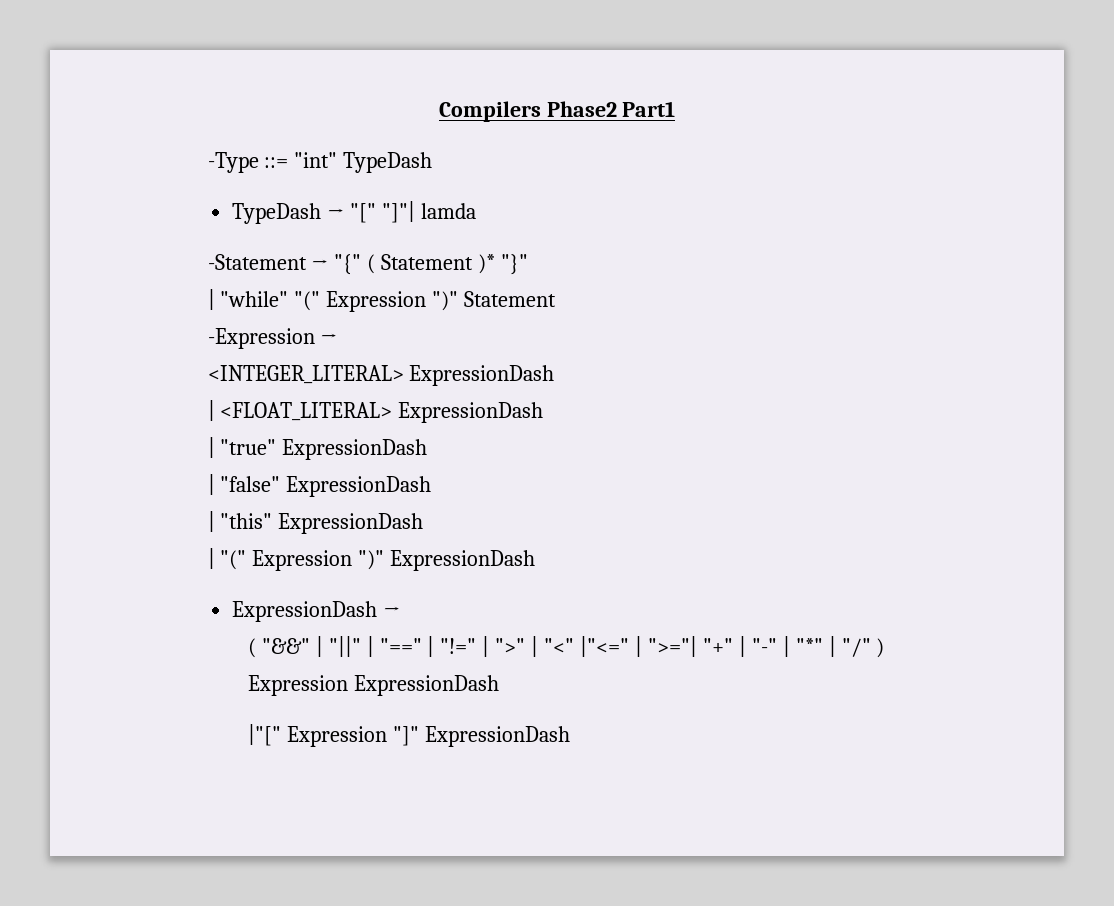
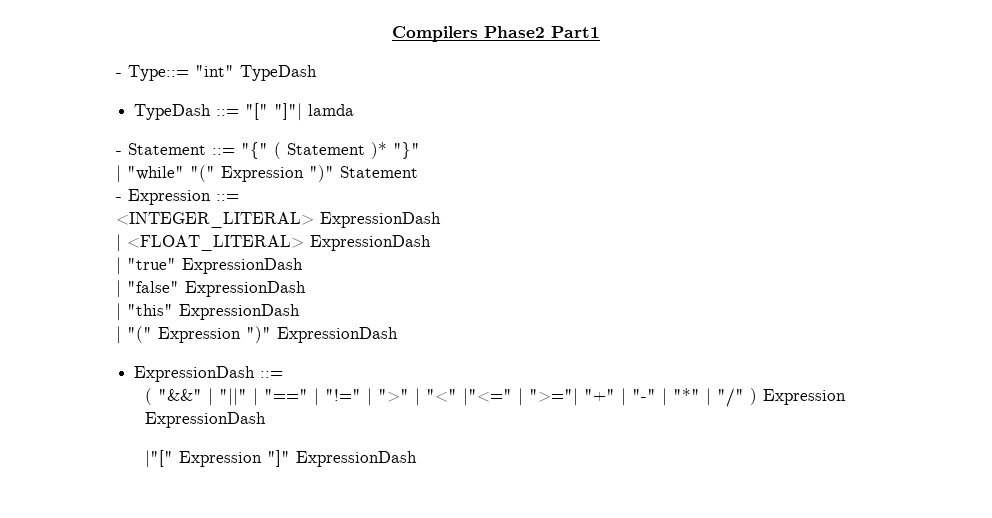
- -Type ::= "int" TypeDash
+ - Type::= "int" TypeDash
- TypeDash → "[" "]"| lamda
+ TypeDash ::= "[" "]"| lamda
- -Statement → "{" ( Statement )* "}"
+ - Statement ::= "{" ( Statement )* "}"
- -Expression →
+ - Expression ::=
- ExpressionDash →
+ ExpressionDash ::=

